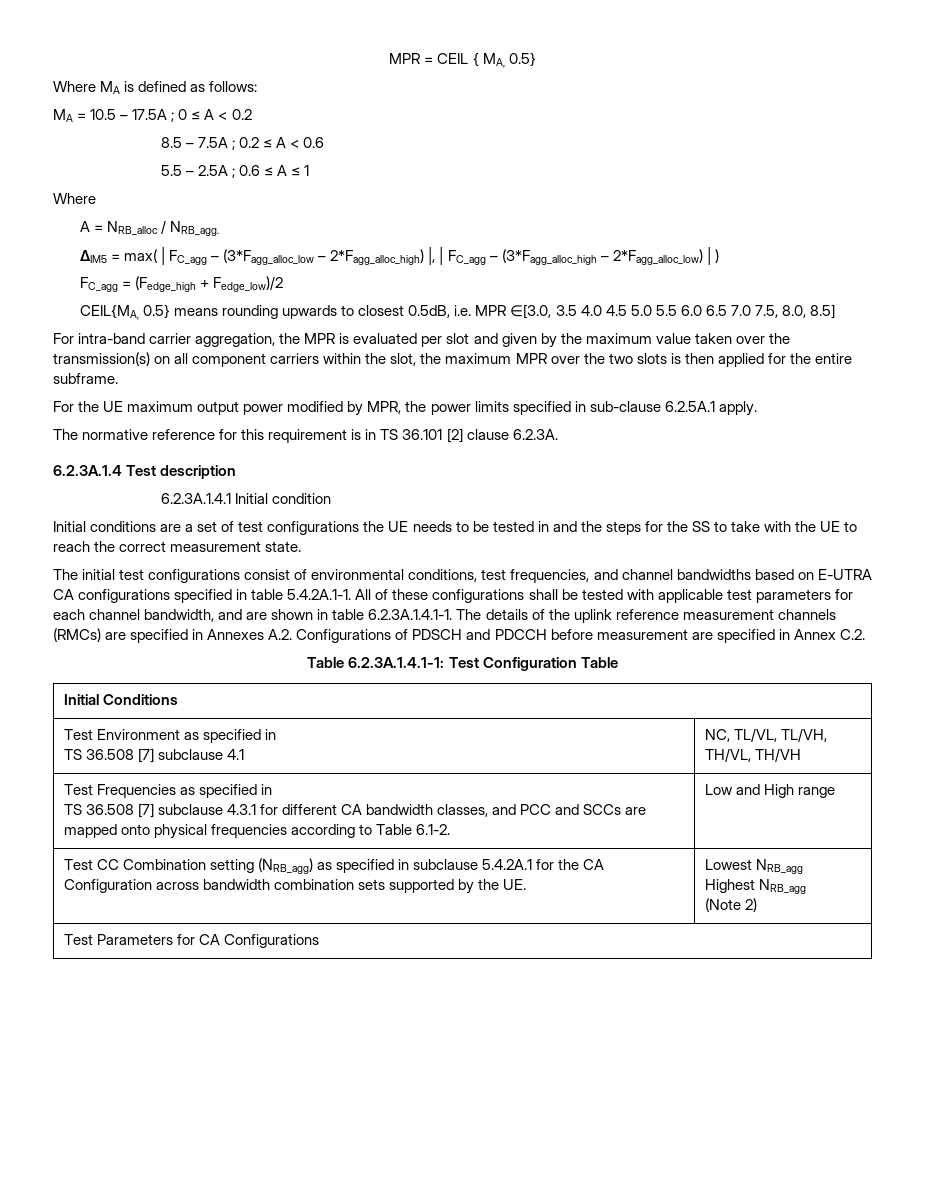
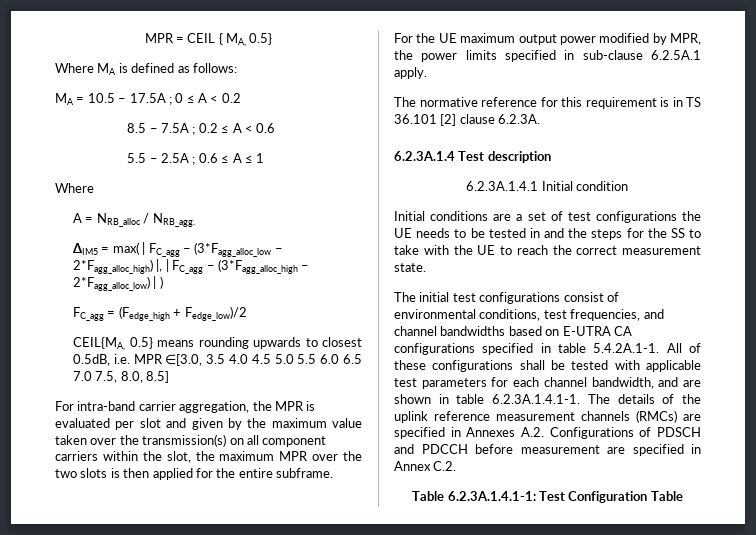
- Initial Conditions
- Test Environment as specified in
- TS 36.508 [7] subclause 4.1 | NC, TL/VL, TL/VH, TH/VL, TH/VH
- Test Frequencies as specified in
- TS 36.508 [7] subclause 4.3.1 for different CA bandwidth classes, and PCC and SCCs are mapped onto physical frequencies according to Table 6.1-2. | Low and High range
- Test CC Combination setting (NRB_agg) as specified in subclause 5.4.2A.1 for the CA Configuration across bandwidth combination sets supported by the UE. | Lowest NRB_agg
- Highest NRB_agg
- (Note 2)
- Test Parameters for CA Configurations

